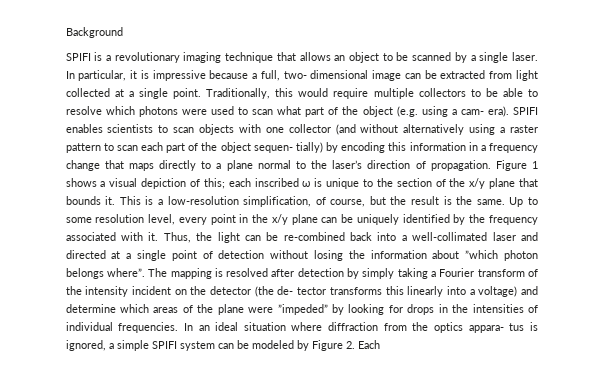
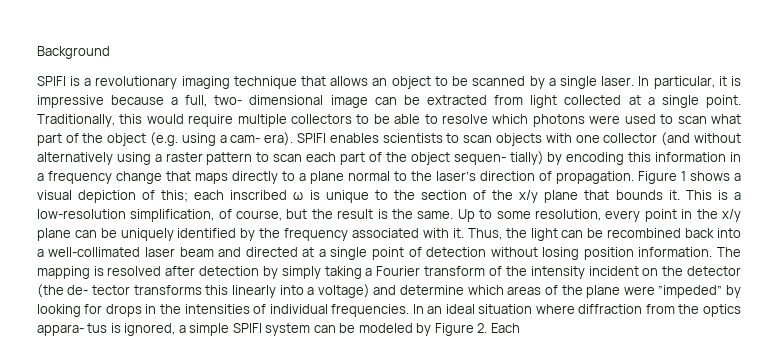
- Up to some resolution level, every point in the x/y plane can be uniquely identified by the frequency associated with it.
+ Up to some resolution, every point in the x/y plane can be uniquely identified by the frequency associated with it.
- Thus, the light can be re-combined back into a well-collimated laser and directed at a single point of detection without losing the information about ”which photon belongs where”.
+ Thus, the light can be recombined back into a well-collimated laser beam and directed at a single point of detection without losing position information.

